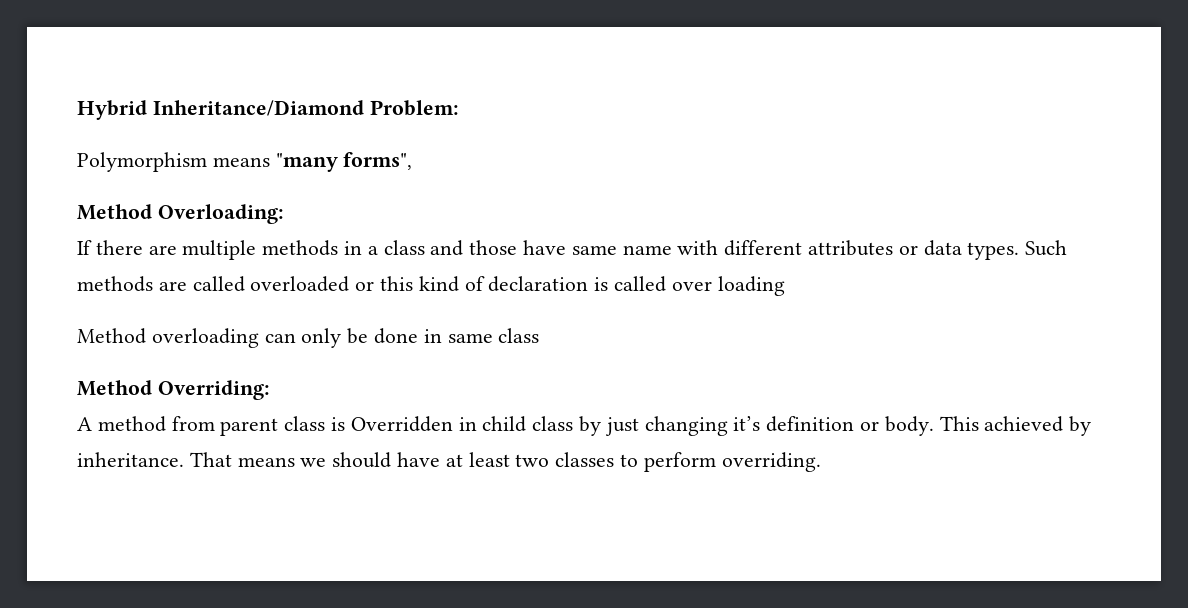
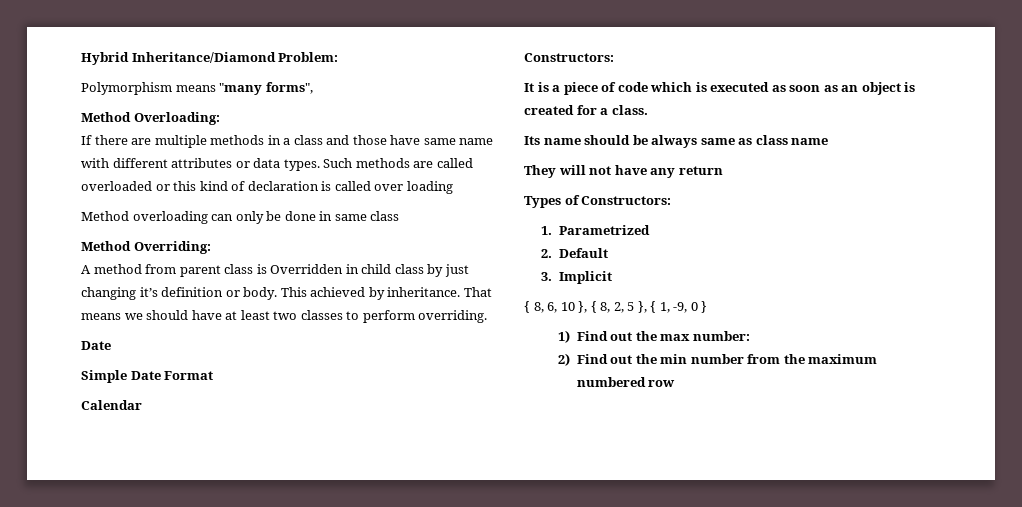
  That means we should have at least two classes to perform overriding.
+ Date
+ Simple Date Format
+ Calendar
+ Constructors:
+ It is a piece of code which is executed as soon as an object is created for a class.
+ Its name should be always same as class name
+ They will not have any return
+ Types of Constructors:
+ 1. Parametrized
+ 2. Default
+ 3. Implicit
+ { 8, 6, 10 }, { 8, 2, 5 }, { 1, -9, 0 }
+ 1) Find out the max number:
+ 2) Find out the min number from the maximum numbered row

